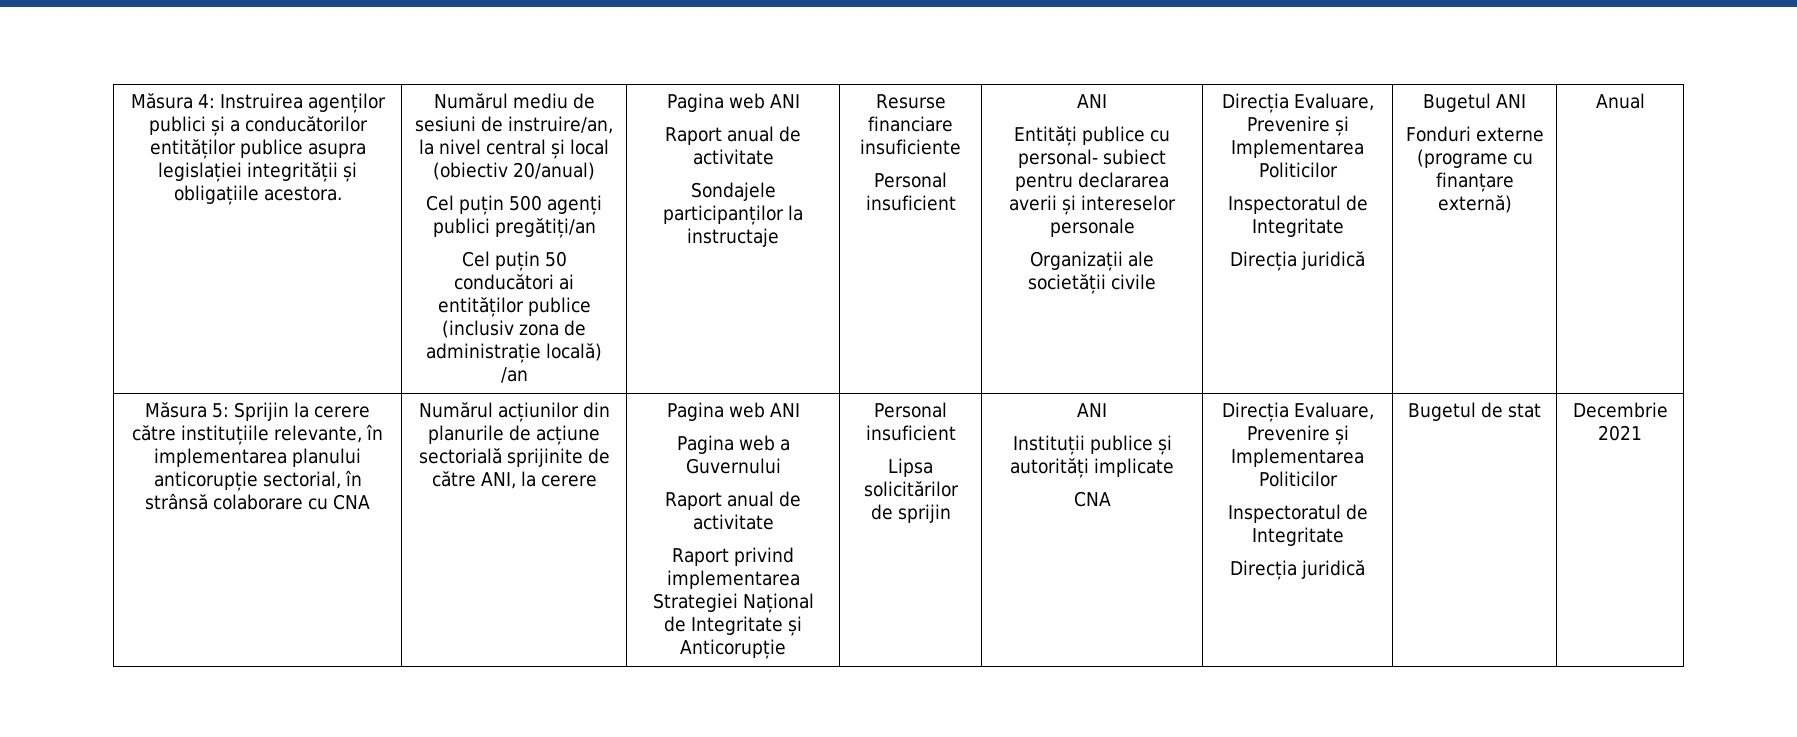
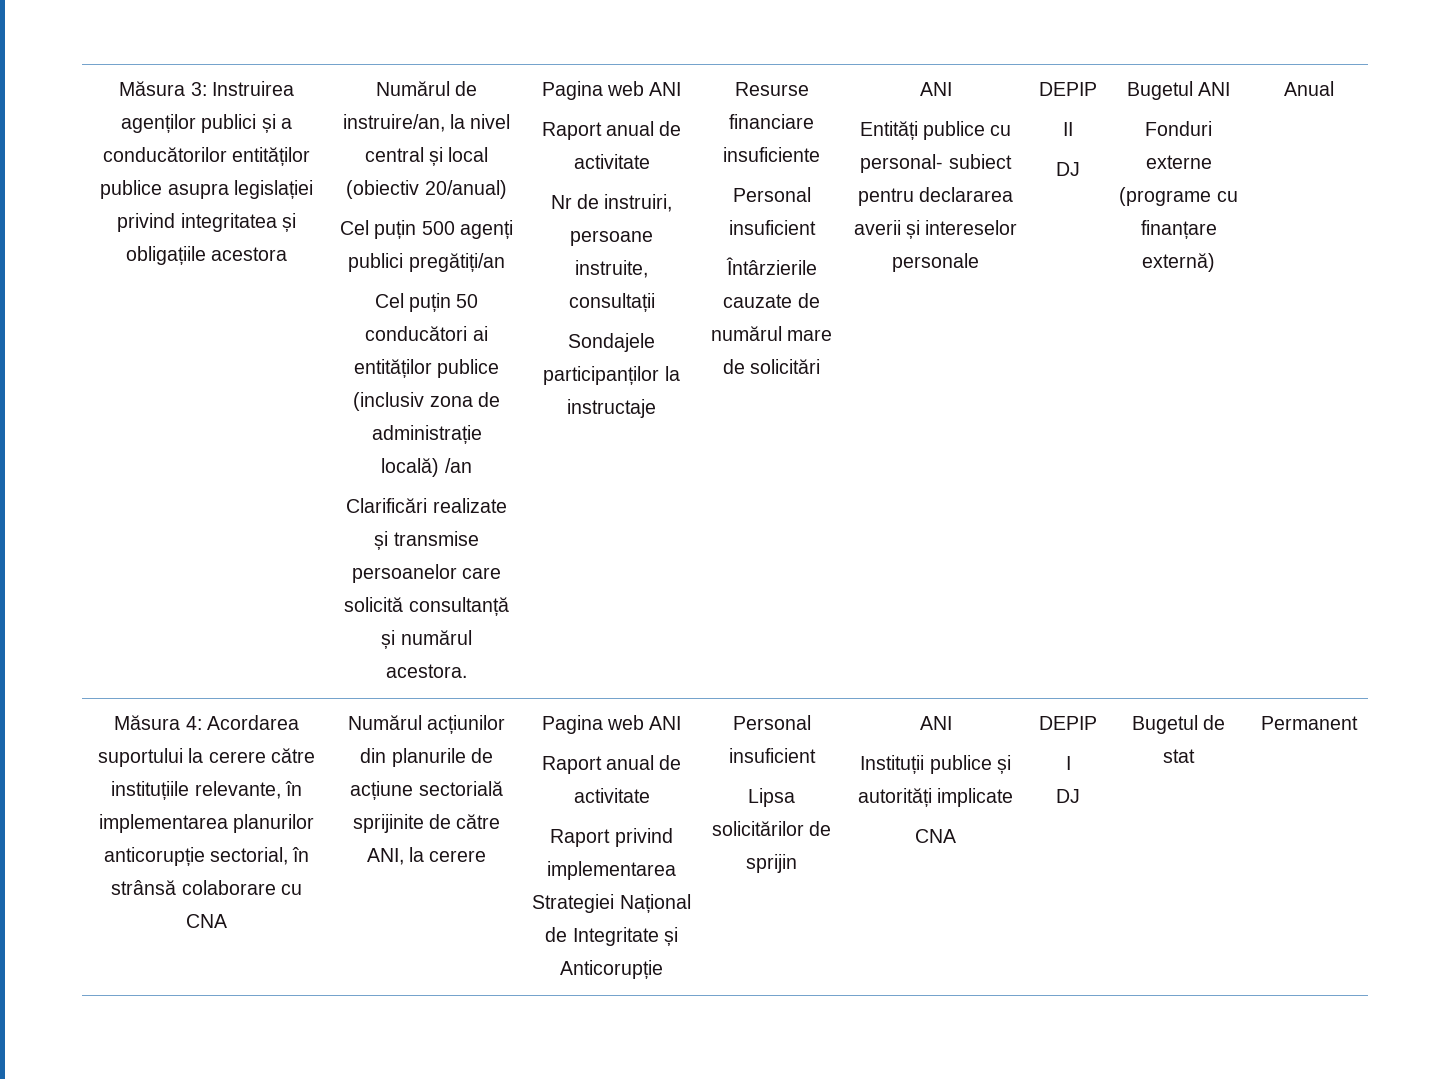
- Măsura 4: Instruirea agenților publici și a conducătorilor entităților publice asupra legislației integrității și obligațiile acestora. | Numărul mediu de sesiuni de instruire/an, la nivel central și local (obiectiv 20/anual)
+ Măsura 3: Instruirea agenților publici și a conducătorilor entităților publice asupra legislației privind integritatea și obligațiile acestora | Numărul de instruire/an, la nivel central și local (obiectiv 20/anual)
- Cel puțin 50 conducători ai entităților publice (inclusiv zona de administrație locală) /an | Pagina web ANI
+ Cel puțin 50 conducători ai entităților publice (inclusiv zona de administrație locală) /an
+ Clarificări realizate și transmise persoanelor care solicită consultanță și numărul acestora. | Pagina web ANI
  Raport anual de activitate
+ Nr de instruiri, persoane instruite, consultații
+ Întârzierile cauzate de numărul mare de solicitări
- Entități publice cu personal- subiect pentru declararea averii și intereselor personale
- Organizații ale societății civile | Direcția Evaluare, Prevenire și Implementarea Politicilor
- Inspectoratul de Integritate
- Direcția juridică
+ Entități publice cu personal- subiect pentru declararea averii și intereselor personale | DEPIP
+ II
+ DJ
- Măsura 5: Sprijin la cerere către instituțiile relevante, în implementarea planului anticorupție sectorial, în strânsă colaborare cu CNA
+ Măsura 4: Acordarea suportului la cerere către instituțiile relevante, în implementarea planurilor anticorupție sectorial, în strânsă colaborare cu CNA
- Pagina web a Guvernului
- CNA | Direcția Evaluare, Prevenire și Implementarea Politicilor
- Inspectoratul de Integritate
- Direcția juridică
+ CNA | DEPIP
+ I
+ DJ
- Decembrie 2021
+ Permanent

